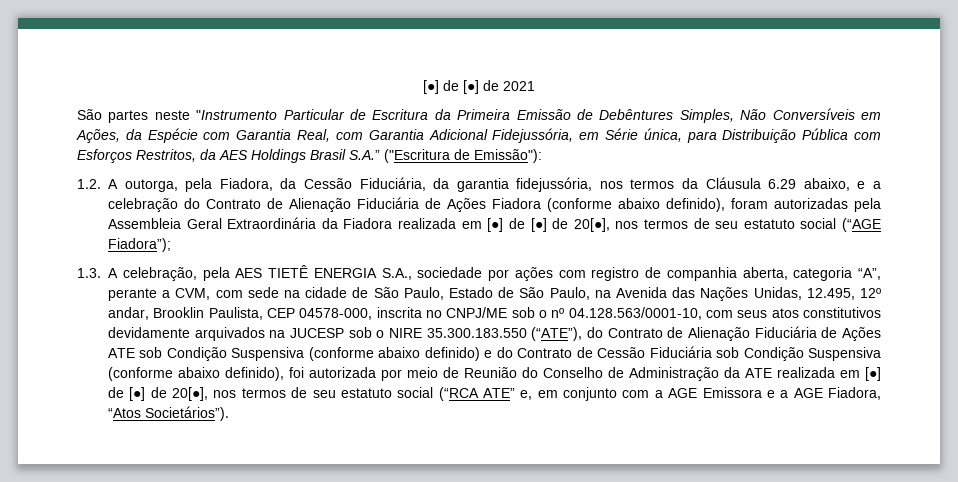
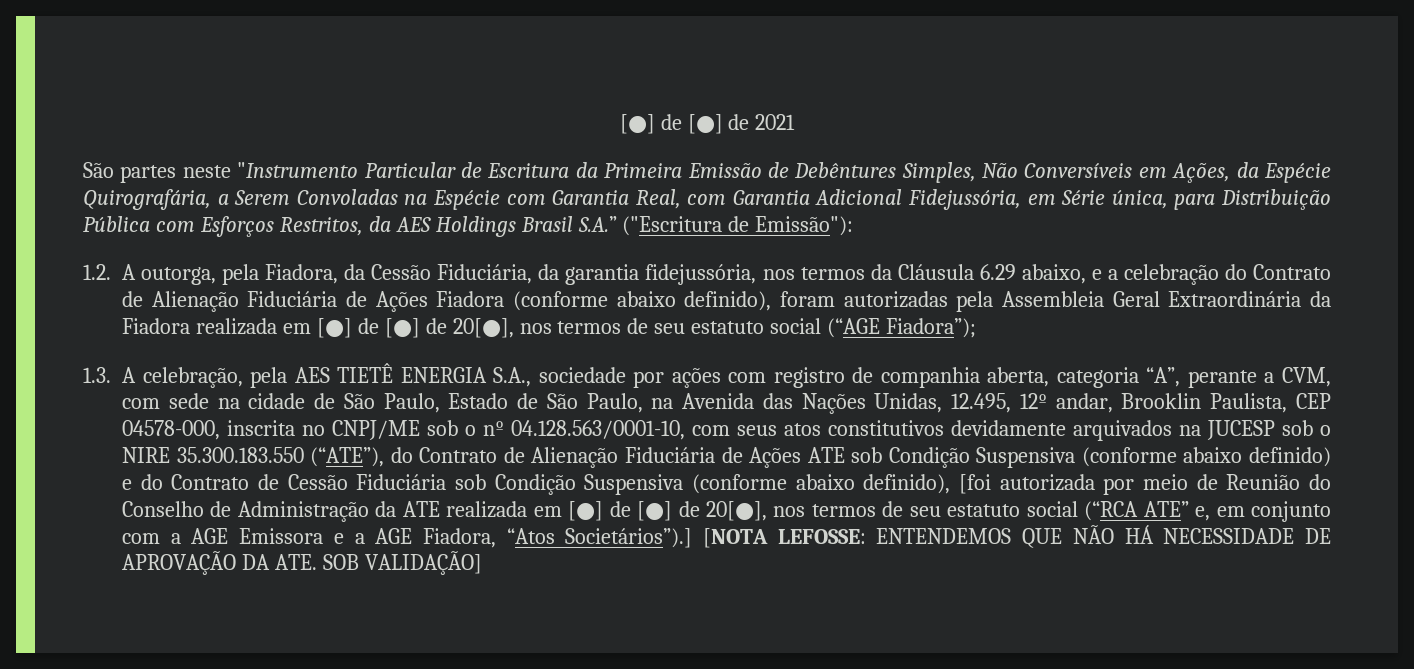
- São partes neste "Instrumento Particular de Escritura da Primeira Emissão de Debêntures Simples, Não Conversíveis em Ações, da Espécie com Garantia Real, com Garantia Adicional Fidejussória, em Série única, para Distribuição Pública com Esforços Restritos, da AES Holdings Brasil S.A.” ("Escritura de Emissão"):
+ São partes neste "Instrumento Particular de Escritura da Primeira Emissão de Debêntures Simples, Não Conversíveis em Ações, da Espécie Quirografária, a Serem Convoladas na Espécie com Garantia Real, com Garantia Adicional Fidejussória, em Série única, para Distribuição Pública com Esforços Restritos, da AES Holdings Brasil S.A.” ("Escritura de Emissão"):
- 1.3. A celebração, pela AES TIETÊ ENERGIA S.A., sociedade por ações com registro de companhia aberta, categoria “A”, perante a CVM, com sede na cidade de São Paulo, Estado de São Paulo, na Avenida das Nações Unidas, 12.495, 12º andar, Brooklin Paulista, CEP 04578-000, inscrita no CNPJ/ME sob o nº 04.128.563/0001-10, com seus atos constitutivos devidamente arquivados na JUCESP sob o NIRE 35.300.183.550 (“ATE”), do Contrato de Alienação Fiduciária de Ações ATE sob Condição Suspensiva (conforme abaixo definido) e do Contrato de Cessão Fiduciária sob Condição Suspensiva (conforme abaixo definido), foi autorizada por meio de Reunião do Conselho de Administração da ATE realizada em [●] de [●] de 20[●], nos termos de seu estatuto social (“RCA ATE” e, em conjunto com a AGE Emissora e a AGE Fiadora, “Atos Societários”).
+ 1.3. A celebração, pela AES TIETÊ ENERGIA S.A., sociedade por ações com registro de companhia aberta, categoria “A”, perante a CVM, com sede na cidade de São Paulo, Estado de São Paulo, na Avenida das Nações Unidas, 12.495, 12º andar, Brooklin Paulista, CEP 04578-000, inscrita no CNPJ/ME sob o nº 04.128.563/0001-10, com seus atos constitutivos devidamente arquivados na JUCESP sob o NIRE 35.300.183.550 (“ATE”), do Contrato de Alienação Fiduciária de Ações ATE sob Condição Suspensiva (conforme abaixo definido) e do Contrato de Cessão Fiduciária sob Condição Suspensiva (conforme abaixo definido), [foi autorizada por meio de Reunião do Conselho de Administração da ATE realizada em [●] de [●] de 20[●], nos termos de seu estatuto social (“RCA ATE” e, em conjunto com a AGE Emissora e a AGE Fiadora, “Atos Societários”).] [NOTA LEFOSSE: ENTENDEMOS QUE NÃO HÁ NECESSIDADE DE APROVAÇÃO DA ATE. SOB VALIDAÇÃO]

